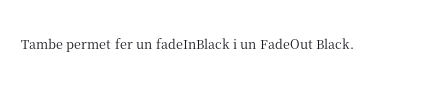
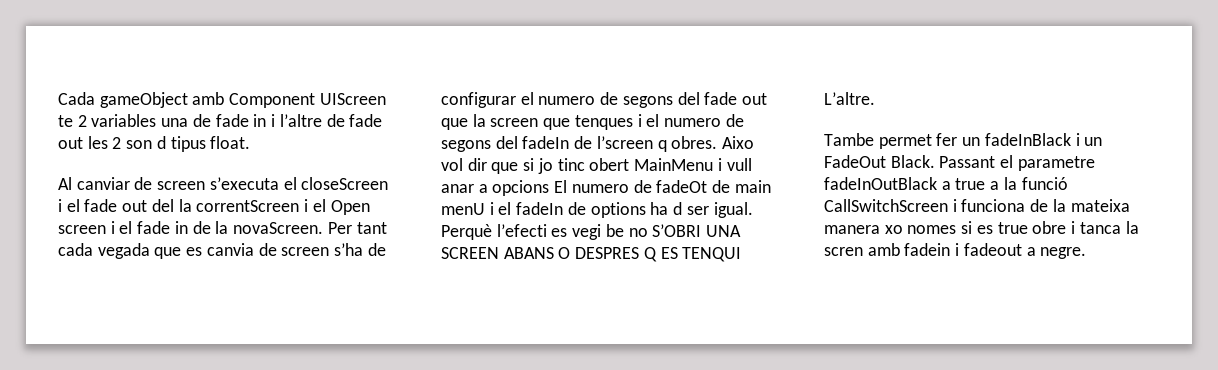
+ Cada gameObject amb Component UIScreen te 2 variables una de fade in i l’altre de fade out les 2 son d tipus float.
+ Al canviar de screen s’executa el closeScreen i el fade out del la correntScreen i el Open screen i el fade in de la novaScreen. Per tant cada vegada que es canvia de screen s’ha de configurar el numero de segons del fade out que la screen que tenques i el numero de segons del fadeIn de l’screen q obres. Aixo vol dir que si jo tinc obert MainMenu i vull anar a opcions El numero de fadeOt de main menU i el fadeIn de options ha d ser igual. Perquè l’efecti es vegi be no S’OBRI UNA SCREEN ABANS O DESPRES Q ES TENQUI L’altre.
+ Passant el parametre fadeInOutBlack a true a la funció CallSwitchScreen i funciona de la mateixa manera xo nomes si es true obre i tanca la scren amb fadein i fadeout a negre.

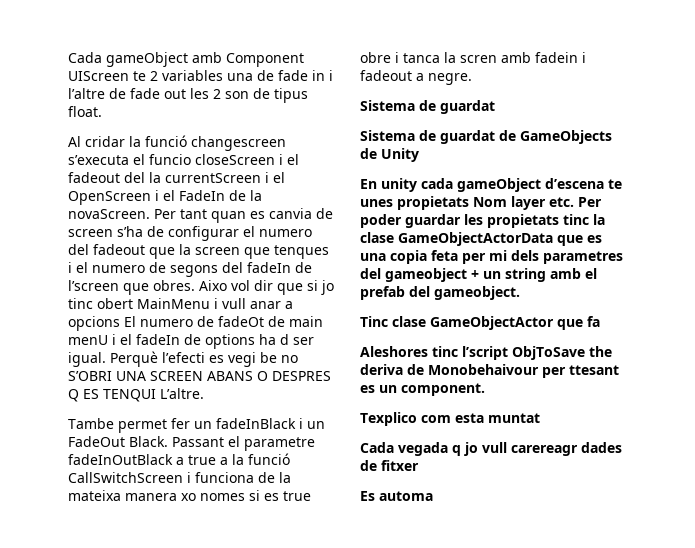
- Cada gameObject amb Component UIScreen te 2 variables una de fade in i l’altre de fade out les 2 son d tipus float.
+ Cada gameObject amb Component UIScreen te 2 variables una de fade in i l’altre de fade out les 2 son de tipus float.
- Al canviar de screen s’executa el closeScreen i el fade out del la correntScreen i el Open screen i el fade in de la novaScreen.
+ Al cridar la funció changescreen s’executa el funcio closeScreen i el fadeout del la currentScreen i el OpenScreen i el FadeIn de la novaScreen.
- Per tant cada vegada que es canvia de screen s’ha de configurar el numero de segons del fade out que la screen que tenques i el numero de segons del fadeIn de l’screen q obres.
+ Per tant quan es canvia de screen s’ha de configurar el numero del fadeout que la screen que tenques i el numero de segons del fadeIn de l’screen que obres.
  Passant el parametre fadeInOutBlack a true a la funció CallSwitchScreen i funciona de la mateixa manera xo nomes si es true obre i tanca la scren amb fadein i fadeout a negre.
+ Sistema de guardat
+ Sistema de guardat de GameObjects de Unity
+ En unity cada gameObject d’escena te unes propietats Nom layer etc. Per poder guardar les propietats tinc la clase GameObjectActorData que es una copia feta per mi dels parametres del gameobject + un string amb el prefab del gameobject.
+ Tinc clase GameObjectActor que fa
+ Aleshores tinc l’script ObjToSave the deriva de Monobehaivour per ttesant es un component.
+ Texplico com esta muntat
+ Cada vegada q jo vull carereagr dades de fitxer
+ Es automa

